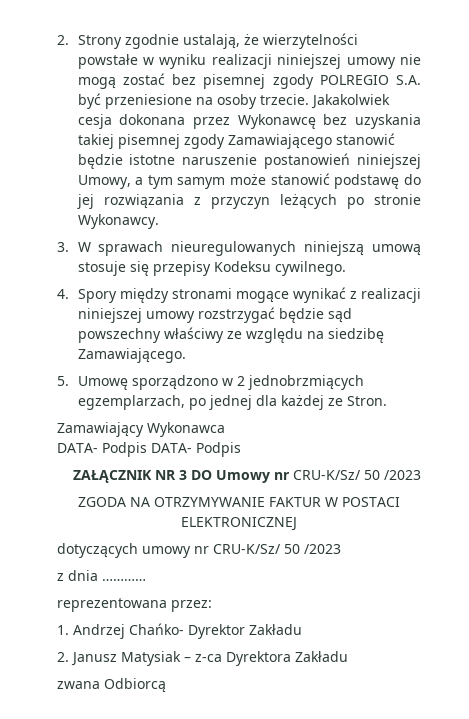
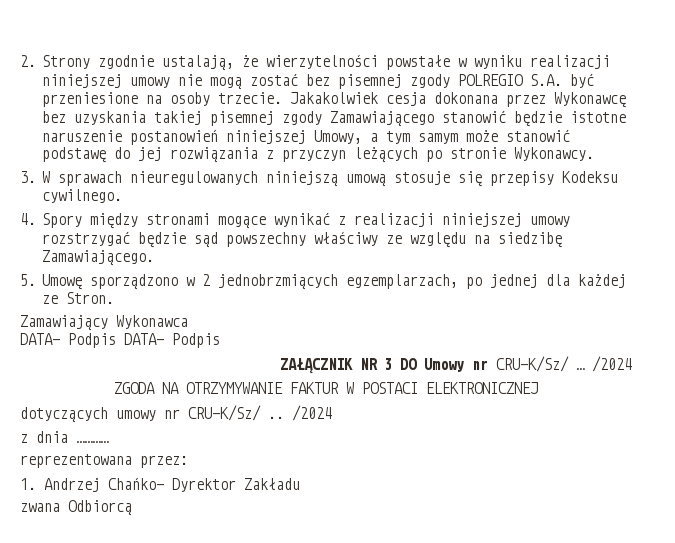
- ZAŁĄCZNIK NR 3 DO Umowy nr CRU-K/Sz/ 50 /2023
+ ZAŁĄCZNIK NR 3 DO Umowy nr CRU-K/Sz/ … /2024
- dotyczących umowy nr CRU-K/Sz/ 50 /2023
+ dotyczących umowy nr CRU-K/Sz/ .. /2024
- 2. Janusz Matysiak – z-ca Dyrektora Zakładu

